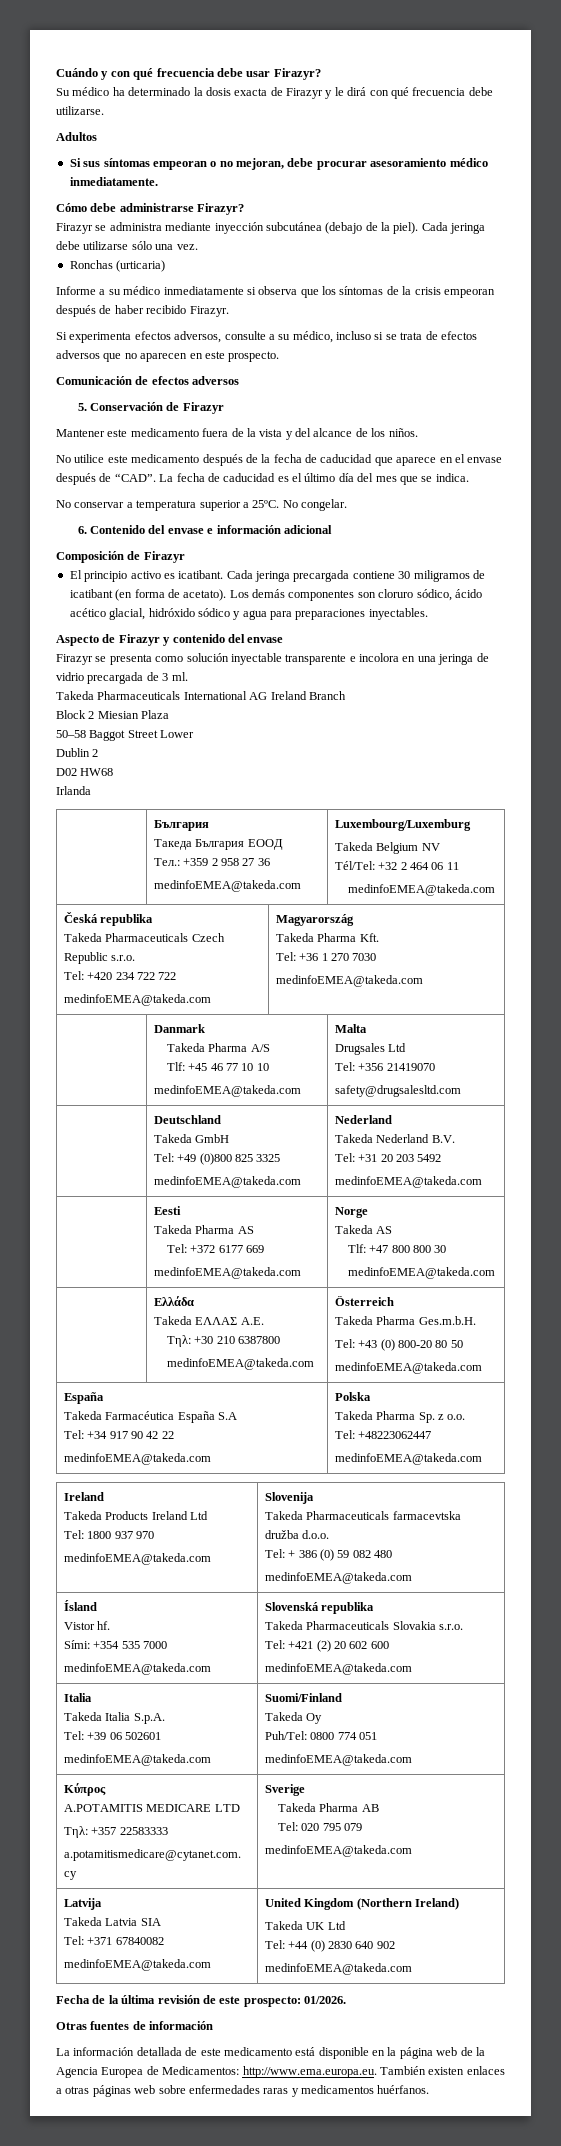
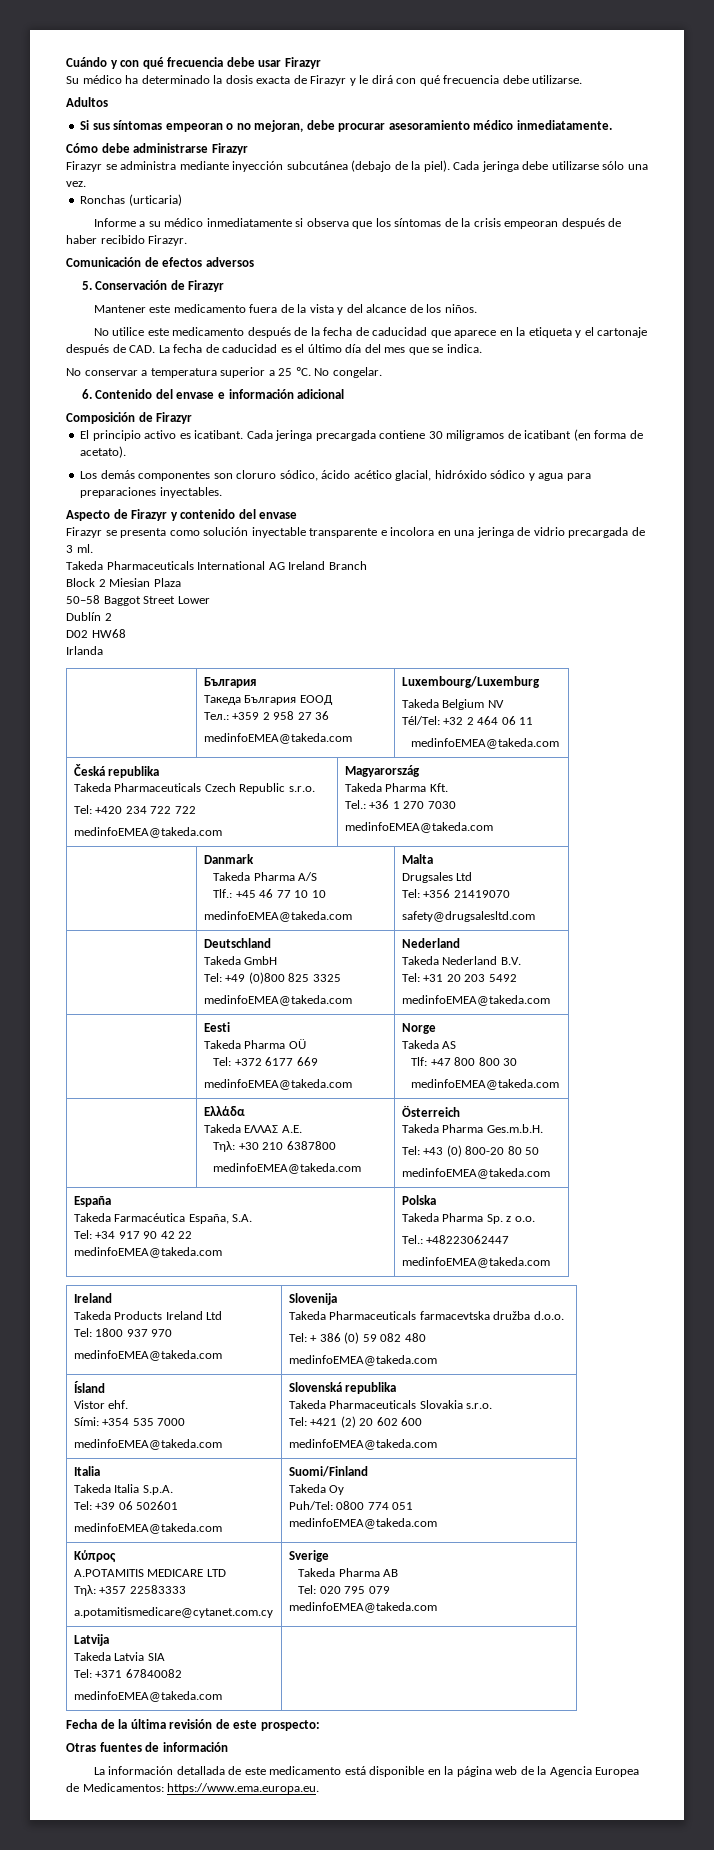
- Cuándo y con qué frecuencia debe usar Firazyr?
+ Cuándo y con qué frecuencia debe usar Firazyr
- Cómo debe administrarse Firazyr?
+ Cómo debe administrarse Firazyr
- Si experimenta efectos adversos, consulte a su médico, incluso si se trata de efectos adversos que no aparecen en este prospecto.
- No utilice este medicamento después de la fecha de caducidad que aparece en el envase después de “CAD”. La fecha de caducidad es el último día del mes que se indica.
+ No utilice este medicamento después de la fecha de caducidad que aparece en la etiqueta y el cartonaje después de CAD. La fecha de caducidad es el último día del mes que se indica.
- No conservar a temperatura superior a 25ºC.
+ No conservar a temperatura superior a 25 ºC.
- Cada jeringa precargada contiene 30 miligramos de icatibant (en forma de acetato). Los demás componentes son cloruro sódico, ácido acético glacial, hidróxido sódico y agua para preparaciones inyectables.
+ Cada jeringa precargada contiene 30 miligramos de icatibant (en forma de acetato).
+ Los demás componentes son cloruro sódico, ácido acético glacial, hidróxido sódico y agua para preparaciones inyectables.
- Dublin 2
+ Dublín 2
  Česká republika
  Takeda Pharmaceuticals Czech Republic s.r.o.
  Tel: +420 234 722 722
  medinfoEMEA@takeda.com | Magyarország
  Takeda Pharma Kft.
- Tel: +36 1 270 7030
+ Tel.: +36 1 270 7030
  | Danmark
  Takeda Pharma A/S
- Tlf: +45 46 77 10 10
+ Tlf.: +45 46 77 10 10
  | Eesti
- Takeda Pharma AS
+ Takeda Pharma OÜ
  | Ελλάδα
  Τakeda ΕΛΛΑΣ Α.Ε.
  Tηλ: +30 210 6387800
  medinfoEMEA@takeda.com | Österreich
  Takeda Pharma Ges.m.b.H.
  Tel: +43 (0) 800-20 80 50
  medinfoEMEA@takeda.com
  España
- Takeda Farmacéutica España S.A
+ Takeda Farmacéutica España, S.A.
  Tel: +34 917 90 42 22
  medinfoEMEA@takeda.com | Polska
  Takeda Pharma Sp. z o.o.
- Tel: +48223062447
+ Tel.: +48223062447
  Ísland
- Vistor hf.
+ Vistor ehf.
  Latvija
  Takeda Latvia SIA
  Tel: +371 67840082
- medinfoEMEA@takeda.com | United Kingdom (Northern Ireland)
- Takeda UK Ltd
- Tel: +44 (0) 2830 640 902
- medinfoEMEA@takeda.com
+ medinfoEMEA@takeda.com |
- Fecha de la última revisión de este prospecto: 01/2026.
+ Fecha de la última revisión de este prospecto:
- La información detallada de este medicamento está disponible en la página web de la Agencia Europea de Medicamentos: http://www.ema.europa.eu. También existen enlaces a otras páginas web sobre enfermedades raras y medicamentos huérfanos.
+ La información detallada de este medicamento está disponible en la página web de la Agencia Europea de Medicamentos: https://www.ema.europa.eu.

